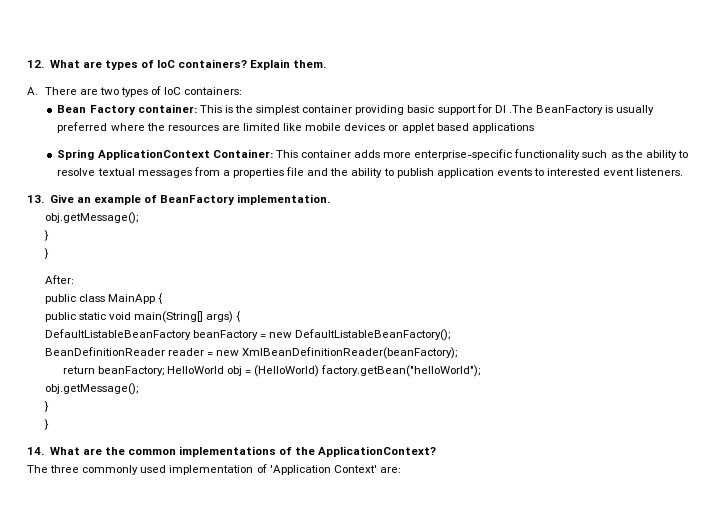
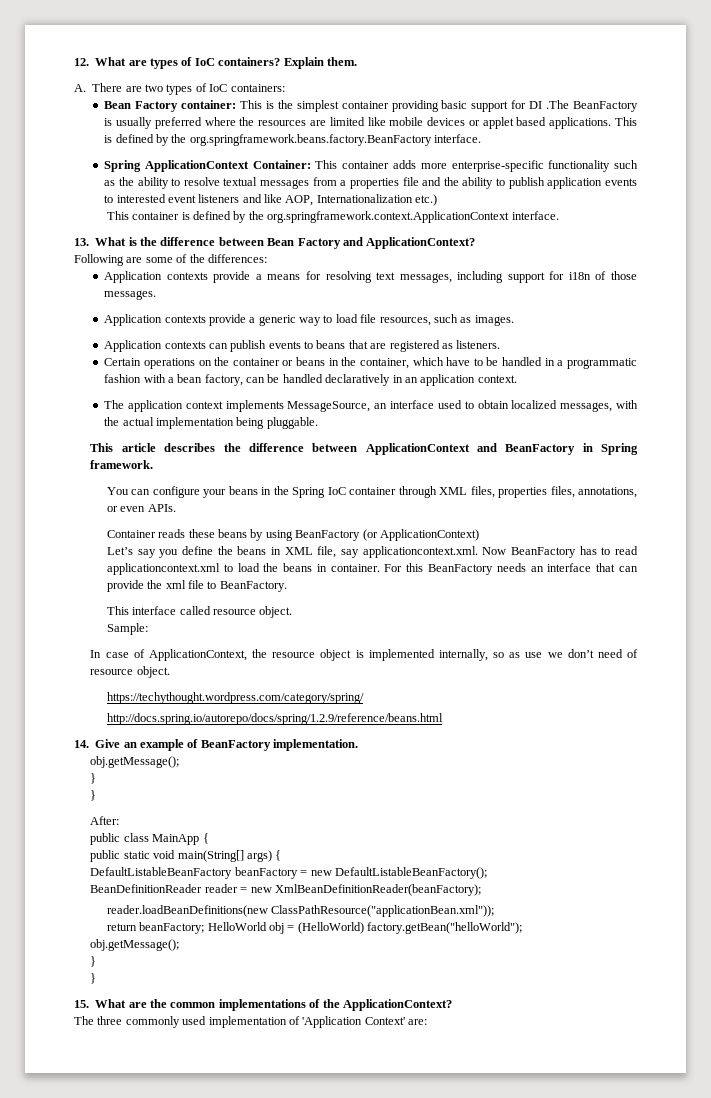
- Bean Factory container: This is the simplest container providing basic support for DI .The BeanFactory is usually preferred where the resources are limited like mobile devices or applet based applications
+ Bean Factory container: This is the simplest container providing basic support for DI .The BeanFactory is usually preferred where the resources are limited like mobile devices or applet based applications. This is defined by the org.springframework.beans.factory.BeanFactory interface.
- Spring ApplicationContext Container: This container adds more enterprise-specific functionality such as the ability to resolve textual messages from a properties file and the ability to publish application events to interested event listeners.
- 13. Give an example of BeanFactory implementation.
+ Spring ApplicationContext Container: This container adds more enterprise-specific functionality such as the ability to resolve textual messages from a properties file and the ability to publish application events to interested event listeners and like AOP, Internationalization etc.)
+ This container is defined by the org.springframework.context.ApplicationContext interface.
+ 13. What is the difference between Bean Factory and ApplicationContext?
+ Following are some of the differences:
+ Application contexts provide a means for resolving text messages, including support for i18n of those messages.
+ Application contexts provide a generic way to load file resources, such as images.
+ Application contexts can publish events to beans that are registered as listeners.
+ Certain operations on the container or beans in the container, which have to be handled in a programmatic fashion with a bean factory, can be handled declaratively in an application context.
+ The application context implements MessageSource, an interface used to obtain localized messages, with the actual implementation being pluggable.
+ This article describes the difference between ApplicationContext and BeanFactory in Spring framework.
+ You can configure your beans in the Spring IoC container through XML files, properties files, annotations, or even APIs.
+ Container reads these beans by using BeanFactory (or ApplicationContext)
+ Let’s say you define the beans in XML file, say applicationcontext.xml. Now BeanFactory has to read applicationcontext.xml to load the beans in container. For this BeanFactory needs an interface that can provide the xml file to BeanFactory.
+ This interface called resource object.
+ Sample:
+ In case of ApplicationContext, the resource object is implemented internally, so as use we don’t need of resource object.
+ https://techythought.wordpress.com/category/spring/
+ http://docs.spring.io/autorepo/docs/spring/1.2.9/reference/beans.html
+ 14. Give an example of BeanFactory implementation.
+ reader.loadBeanDefinitions(new ClassPathResource("applicationBean.xml"));
- 14. What are the common implementations of the ApplicationContext?
+ 15. What are the common implementations of the ApplicationContext?

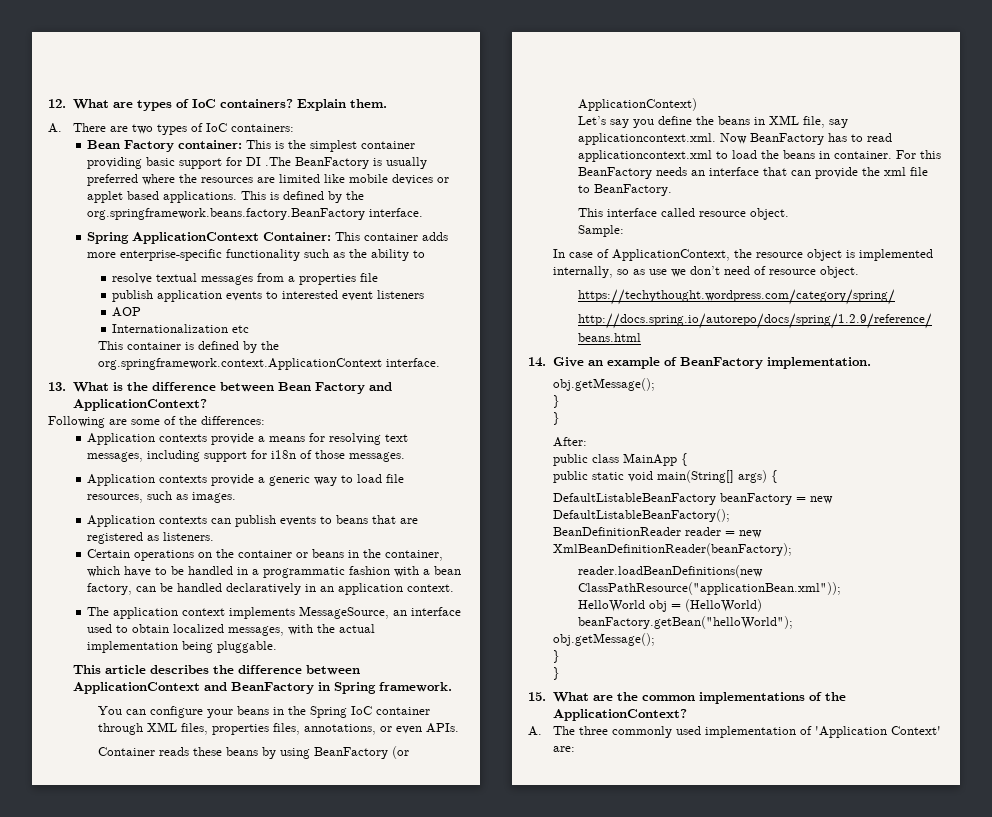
- Spring ApplicationContext Container: This container adds more enterprise-specific functionality such as the ability to resolve textual messages from a properties file and the ability to publish application events to interested event listeners and like AOP, Internationalization etc.)
+ Spring ApplicationContext Container: This container adds more enterprise-specific functionality such as the ability to
+ resolve textual messages from a properties file
+ publish application events to interested event listeners
+ AOP
+ Internationalization etc
- return beanFactory; HelloWorld obj = (HelloWorld) factory.getBean("helloWorld");
+ HelloWorld obj = (HelloWorld) beanFactory.getBean("helloWorld");
- The three commonly used implementation of 'Application Context' are:
+ A. The three commonly used implementation of 'Application Context' are:

